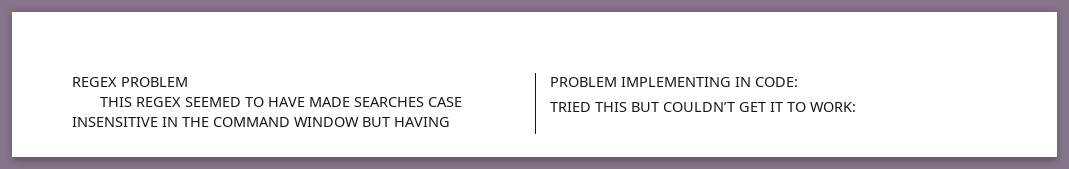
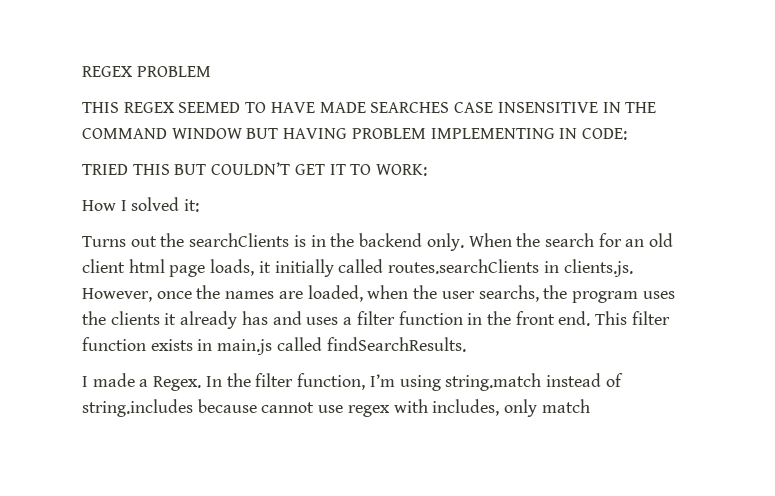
+ How I solved it:
+ Turns out the searchClients is in the backend only. When the search for an old client html page loads, it initially called routes.searchClients in clients.js. However, once the names are loaded, when the user searchs, the program uses the clients it already has and uses a filter function in the front end. This filter function exists in main.js called findSearchResults.
+ I made a Regex. In the filter function, I’m using string.match instead of string.includes because cannot use regex with includes, only match

